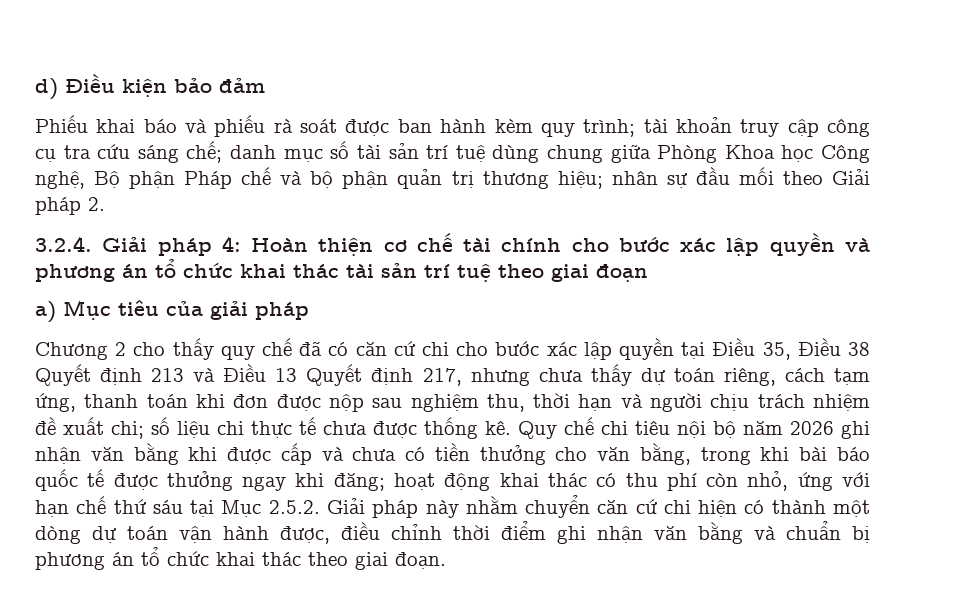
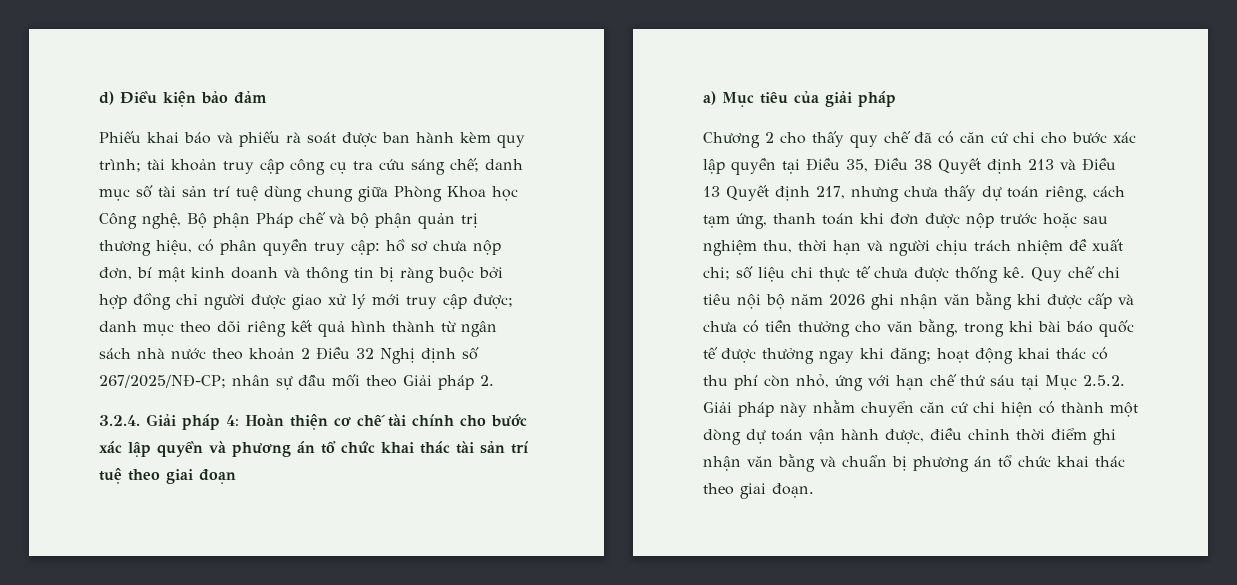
- Phiếu khai báo và phiếu rà soát được ban hành kèm quy trình; tài khoản truy cập công cụ tra cứu sáng chế; danh mục số tài sản trí tuệ dùng chung giữa Phòng Khoa học Công nghệ, Bộ phận Pháp chế và bộ phận quản trị thương hiệu; nhân sự đầu mối theo Giải pháp 2.
+ Phiếu khai báo và phiếu rà soát được ban hành kèm quy trình; tài khoản truy cập công cụ tra cứu sáng chế; danh mục số tài sản trí tuệ dùng chung giữa Phòng Khoa học Công nghệ, Bộ phận Pháp chế và bộ phận quản trị thương hiệu, có phân quyền truy cập: hồ sơ chưa nộp đơn, bí mật kinh doanh và thông tin bị ràng buộc bởi hợp đồng chỉ người được giao xử lý mới truy cập được; danh mục theo dõi riêng kết quả hình thành từ ngân sách nhà nước theo khoản 2 Điều 32 Nghị định số 267/2025/NĐ-CP; nhân sự đầu mối theo Giải pháp 2.
- Chương 2 cho thấy quy chế đã có căn cứ chi cho bước xác lập quyền tại Điều 35, Điều 38 Quyết định 213 và Điều 13 Quyết định 217, nhưng chưa thấy dự toán riêng, cách tạm ứng, thanh toán khi đơn được nộp sau nghiệm thu, thời hạn và người chịu trách nhiệm đề xuất chi;
+ Chương 2 cho thấy quy chế đã có căn cứ chi cho bước xác lập quyền tại Điều 35, Điều 38 Quyết định 213 và Điều 13 Quyết định 217, nhưng chưa thấy dự toán riêng, cách tạm ứng, thanh toán khi đơn được nộp trước hoặc sau nghiệm thu, thời hạn và người chịu trách nhiệm đề xuất chi;

